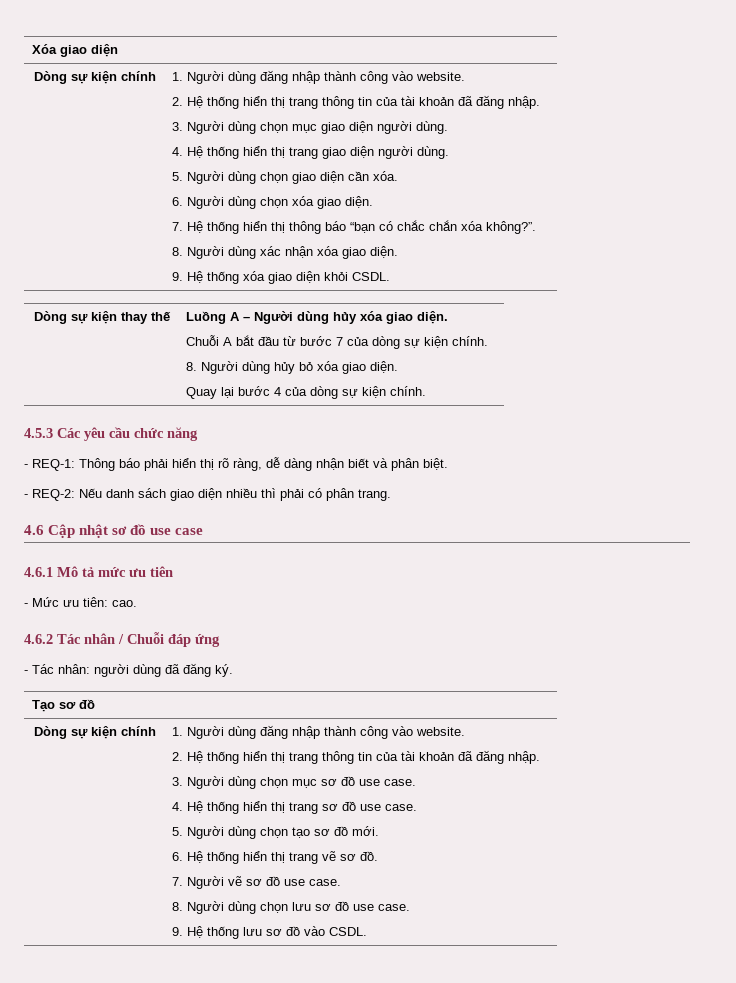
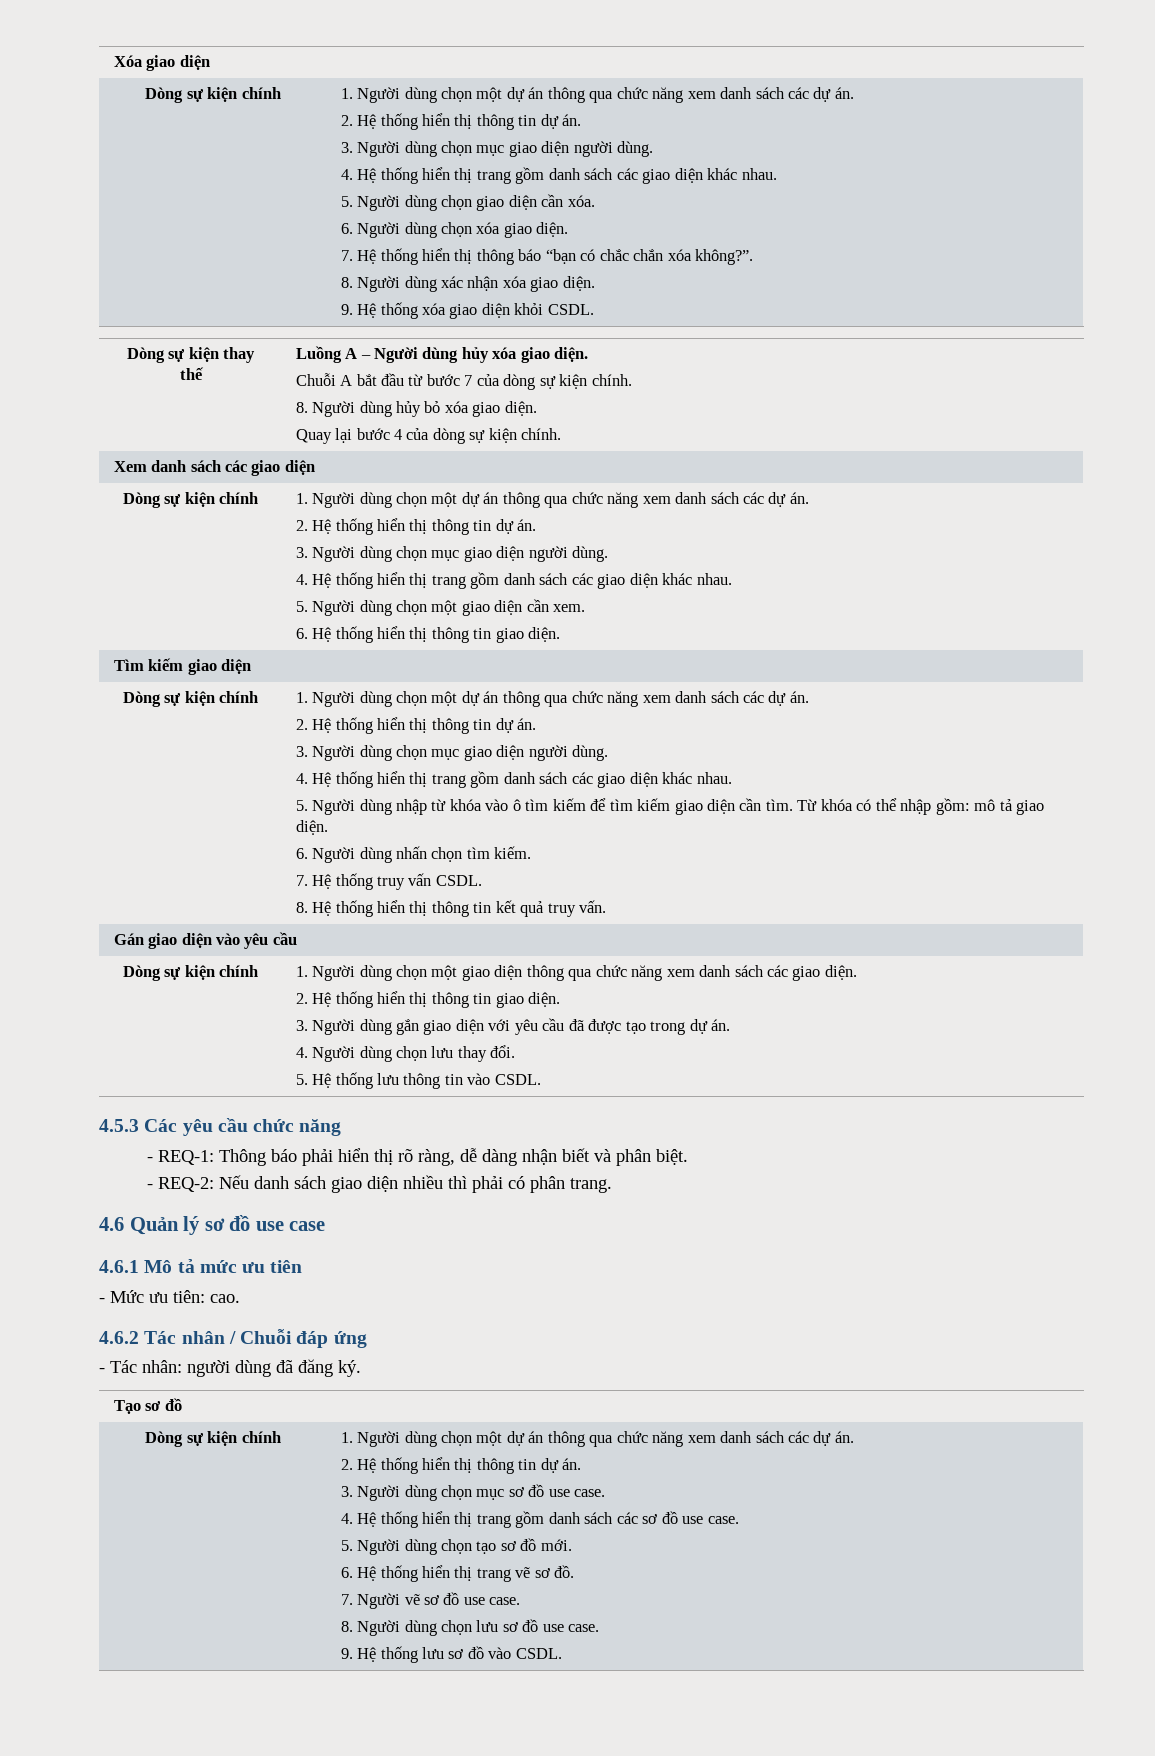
  Xóa giao diện
- Dòng sự kiện chính | 1. Người dùng đăng nhập thành công vào website.
- 2. Hệ thống hiển thị trang thông tin của tài khoản đã đăng nhập.
+ Dòng sự kiện chính | 1. Người dùng chọn một dự án thông qua chức năng xem danh sách các dự án.
+ 2. Hệ thống hiển thị thông tin dự án.
  3. Người dùng chọn mục giao diện người dùng.
- 4. Hệ thống hiển thị trang giao diện người dùng.
+ 4. Hệ thống hiển thị trang gồm danh sách các giao diện khác nhau.
+ Xem danh sách các giao diện
+ Dòng sự kiện chính | 1. Người dùng chọn một dự án thông qua chức năng xem danh sách các dự án.
+ 2. Hệ thống hiển thị thông tin dự án.
+ 3. Người dùng chọn mục giao diện người dùng.
+ 4. Hệ thống hiển thị trang gồm danh sách các giao diện khác nhau.
+ 5. Người dùng chọn một giao diện cần xem.
+ 6. Hệ thống hiển thị thông tin giao diện.
+ Tìm kiếm giao diện
+ Dòng sự kiện chính | 1. Người dùng chọn một dự án thông qua chức năng xem danh sách các dự án.
+ 2. Hệ thống hiển thị thông tin dự án.
+ 3. Người dùng chọn mục giao diện người dùng.
+ 4. Hệ thống hiển thị trang gồm danh sách các giao diện khác nhau.
+ 5. Người dùng nhập từ khóa vào ô tìm kiếm để tìm kiếm giao diện cần tìm. Từ khóa có thể nhập gồm: mô tả giao diện.
+ 6. Người dùng nhấn chọn tìm kiếm.
+ 7. Hệ thống truy vấn CSDL.
+ 8. Hệ thống hiển thị thông tin kết quả truy vấn.
+ Gán giao diện vào yêu cầu
+ Dòng sự kiện chính | 1. Người dùng chọn một giao diện thông qua chức năng xem danh sách các giao diện.
+ 2. Hệ thống hiển thị thông tin giao diện.
+ 3. Người dùng gắn giao diện với yêu cầu đã được tạo trong dự án.
+ 4. Người dùng chọn lưu thay đổi.
+ 5. Hệ thống lưu thông tin vào CSDL.
- 4.6 Cập nhật sơ đồ use case
+ 4.6 Quản lý sơ đồ use case
  Tạo sơ đồ
- Dòng sự kiện chính | 1. Người dùng đăng nhập thành công vào website.
- 2. Hệ thống hiển thị trang thông tin của tài khoản đã đăng nhập.
+ Dòng sự kiện chính | 1. Người dùng chọn một dự án thông qua chức năng xem danh sách các dự án.
+ 2. Hệ thống hiển thị thông tin dự án.
- 4. Hệ thống hiển thị trang sơ đồ use case.
+ 4. Hệ thống hiển thị trang gồm danh sách các sơ đồ use case.

